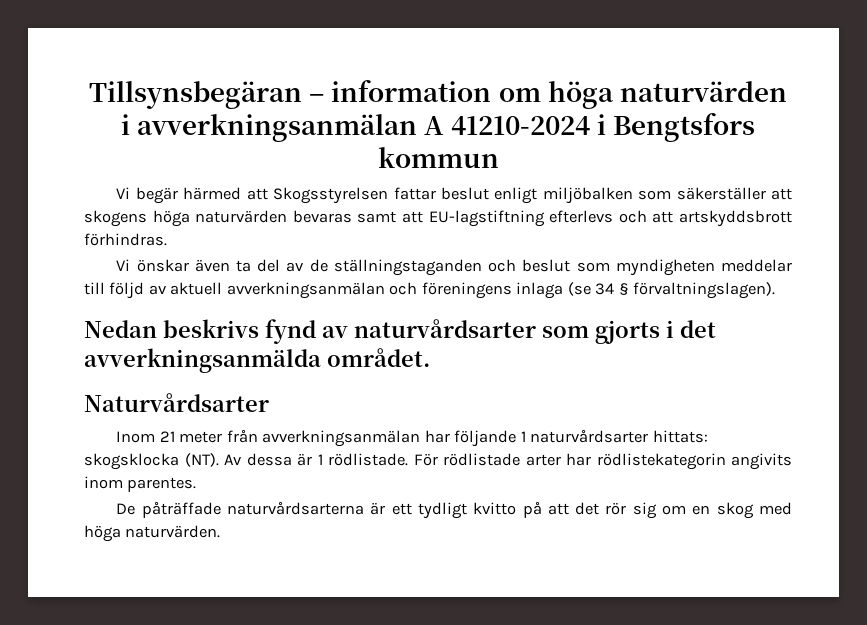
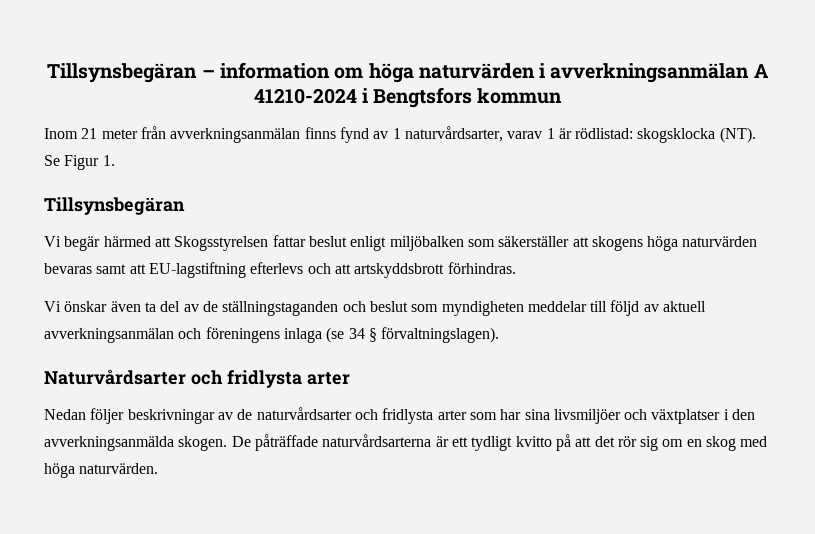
+ Inom 21 meter från avverkningsanmälan finns fynd av 1 naturvårdsarter, varav 1 är rödlistad: skogsklocka (NT). Se Figur 1.
+ Tillsynsbegäran
- Nedan beskrivs fynd av naturvårdsarter som gjorts i det avverkningsanmälda området.
- Naturvårdsarter
- Inom 21 meter från avverkningsanmälan har följande 1 naturvårdsarter hittats: skogsklocka (NT). Av dessa är 1 rödlistade. För rödlistade arter har rödlistekategorin angivits inom parentes.
- De påträffade naturvårdsarterna är ett tydligt kvitto på att det rör sig om en skog med höga naturvärden.
+ Naturvårdsarter och fridlysta arter
+ Nedan följer beskrivningar av de naturvårdsarter och fridlysta arter som har sina livsmiljöer och växtplatser i den avverkningsanmälda skogen. De påträffade naturvårdsarterna är ett tydligt kvitto på att det rör sig om en skog med höga naturvärden.

